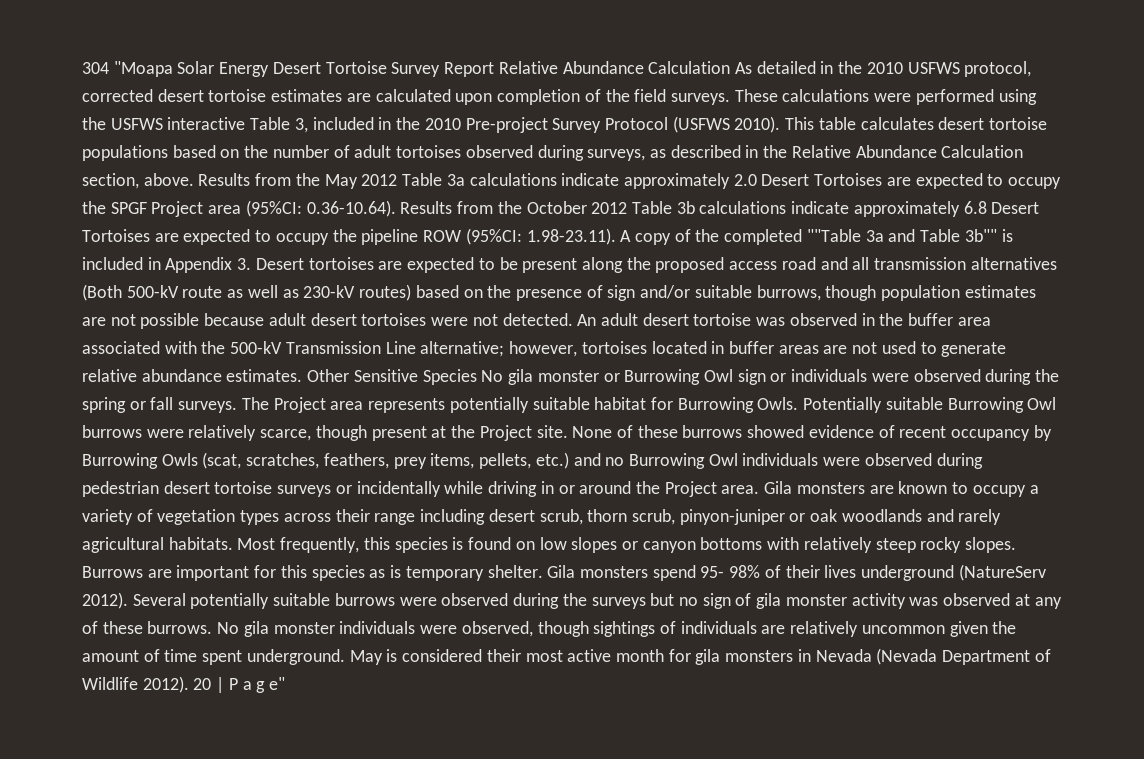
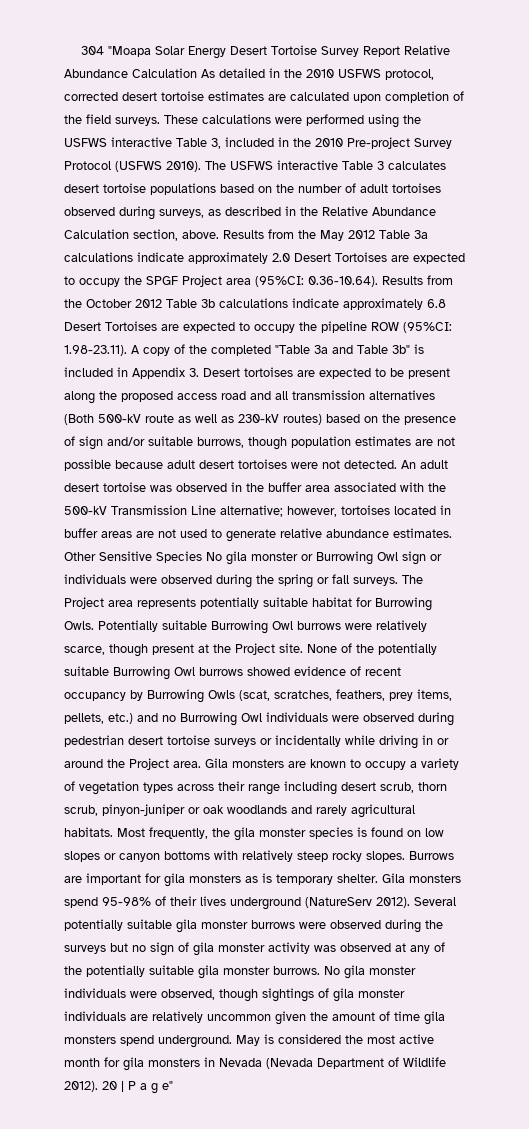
- This table calculates desert tortoise populations based on the number of adult tortoises observed during surveys, as described in the Relative Abundance Calculation section, above.
+ The USFWS interactive Table 3 calculates desert tortoise populations based on the number of adult tortoises observed during surveys, as described in the Relative Abundance Calculation section, above.
- 1.98-23.11). A copy of the completed ""Table 3a and Table 3b"" is included in Appendix 3. Desert tortoises are expected to be present along the proposed access road and all transmission alternatives (Both 500-kV route as well as 230-kV routes) based on the presence of sign and/or suitable burrows, though population estimates are not possible because adult desert tortoises were not detected.
+ 1.98-23.11). A copy of the completed "Table 3a and Table 3b" is included in Appendix 3. Desert tortoises are expected to be present along the proposed access road and all transmission alternatives (Both 500-kV route as well as 230-kV routes) based on the presence of sign and/or suitable burrows, though population estimates are not possible because adult desert tortoises were not detected.
- None of these burrows showed evidence of recent occupancy by Burrowing Owls (scat, scratches, feathers, prey items, pellets, etc.) and no Burrowing Owl individuals were observed during pedestrian desert tortoise surveys or incidentally while driving in or around the Project area.
+ None of the potentially suitable Burrowing Owl burrows showed evidence of recent occupancy by Burrowing Owls (scat, scratches, feathers, prey items, pellets, etc.) and no Burrowing Owl individuals were observed during pedestrian desert tortoise surveys or incidentally while driving in or around the Project area.
- Most frequently, this species is found on low slopes or canyon bottoms with relatively steep rocky slopes.
+ Most frequently, the gila monster species is found on low slopes or canyon bottoms with relatively steep rocky slopes.
- Burrows are important for this species as is temporary shelter.
+ Burrows are important for gila monsters as is temporary shelter.
- Gila monsters spend 95- 98% of their lives underground (NatureServ 2012).
+ Gila monsters spend 95-98% of their lives underground (NatureServ 2012).
- Several potentially suitable burrows were observed during the surveys but no sign of gila monster activity was observed at any of these burrows.
+ Several potentially suitable gila monster burrows were observed during the surveys but no sign of gila monster activity was observed at any of the potentially suitable gila monster burrows.
- No gila monster individuals were observed, though sightings of individuals are relatively uncommon given the amount of time spent underground.
+ No gila monster individuals were observed, though sightings of gila monster individuals are relatively uncommon given the amount of time gila monsters spend underground.
- May is considered their most active month for gila monsters in Nevada (Nevada Department of Wildlife 2012).
+ May is considered the most active month for gila monsters in Nevada (Nevada Department of Wildlife 2012).

